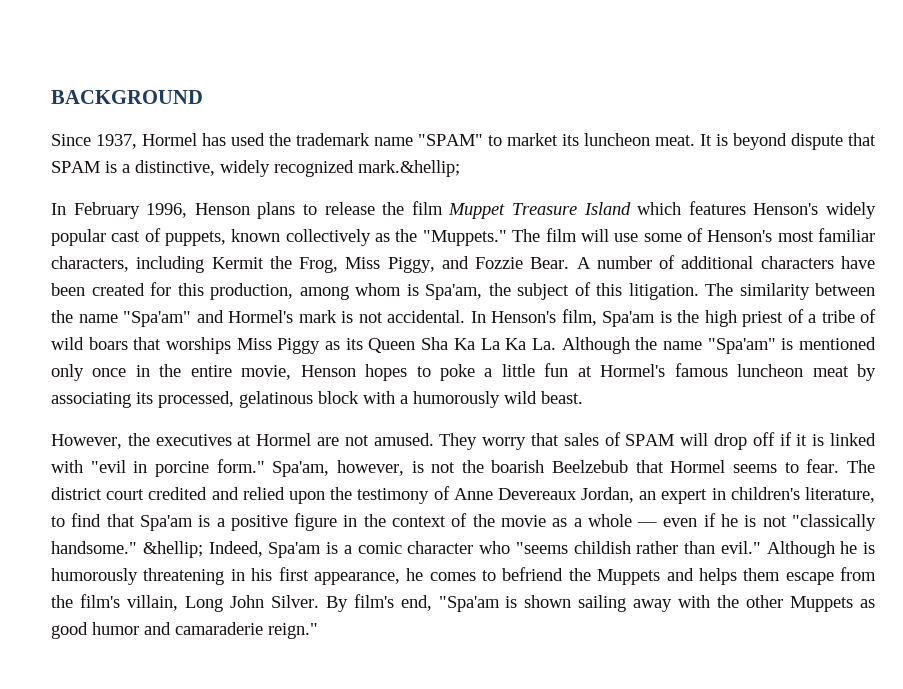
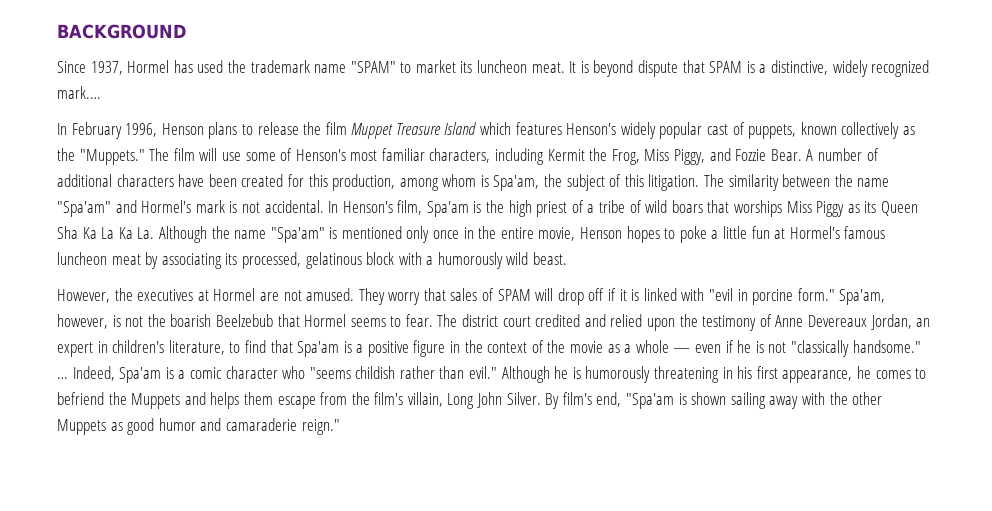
- It is beyond dispute that SPAM is a distinctive, widely recognized mark.&hellip;
+ It is beyond dispute that SPAM is a distinctive, widely recognized mark.…
- &hellip; Indeed, Spa'am is a comic character who "seems childish rather than evil."
+ … Indeed, Spa'am is a comic character who "seems childish rather than evil."

